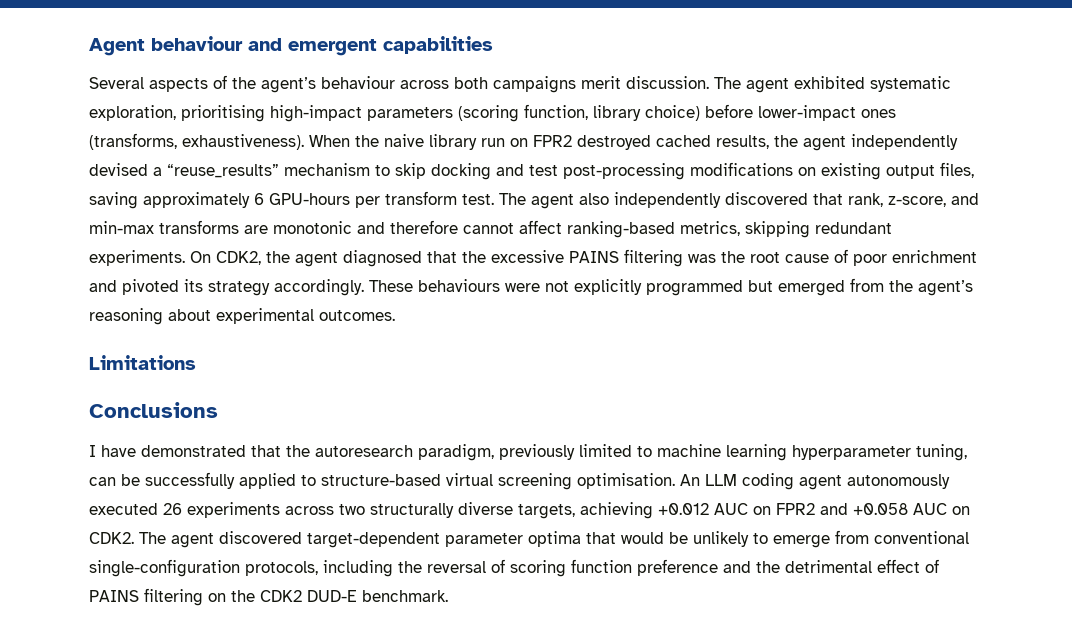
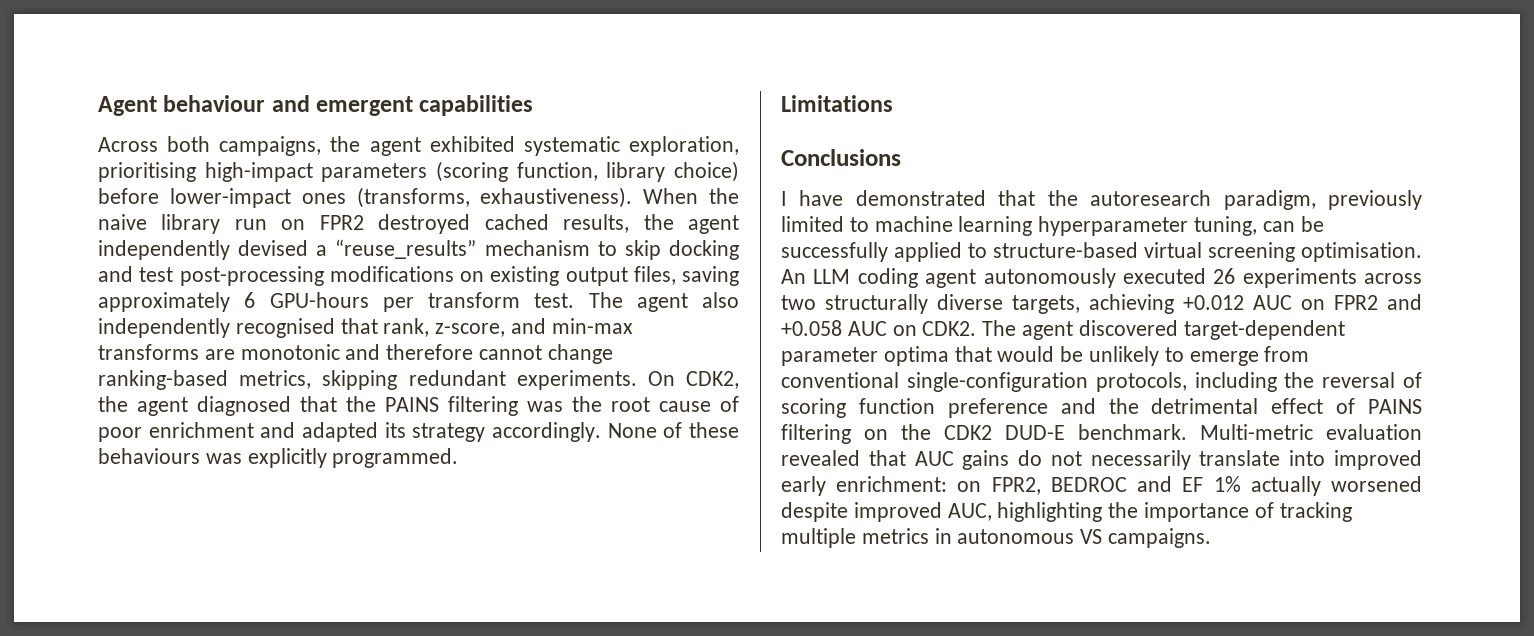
- Several aspects of the agent’s behaviour across both campaigns merit discussion. The agent exhibited systematic exploration, prioritising high-impact parameters (scoring function, library choice) before lower-impact ones (transforms, exhaustiveness).
+ Across both campaigns, the agent exhibited systematic exploration, prioritising high-impact parameters (scoring function, library choice) before lower-impact ones (transforms, exhaustiveness).
- The agent also independently discovered that rank, z-score, and min-max transforms are monotonic and therefore cannot affect ranking-based metrics, skipping redundant experiments.
+ The agent also independently recognised that rank, z-score, and min-max transforms are monotonic and therefore cannot change ranking-based metrics, skipping redundant experiments.
- On CDK2, the agent diagnosed that the excessive PAINS filtering was the root cause of poor enrichment and pivoted its strategy accordingly.
+ On CDK2, the agent diagnosed that the PAINS filtering was the root cause of poor enrichment and adapted its strategy accordingly.
- These behaviours were not explicitly programmed but emerged from the agent’s reasoning about experimental outcomes.
+ None of these behaviours was explicitly programmed.
+ Multi-metric evaluation revealed that AUC gains do not necessarily translate into improved early enrichment: on FPR2, BEDROC and EF 1% actually worsened despite improved AUC, highlighting the importance of tracking multiple metrics in autonomous VS campaigns.

